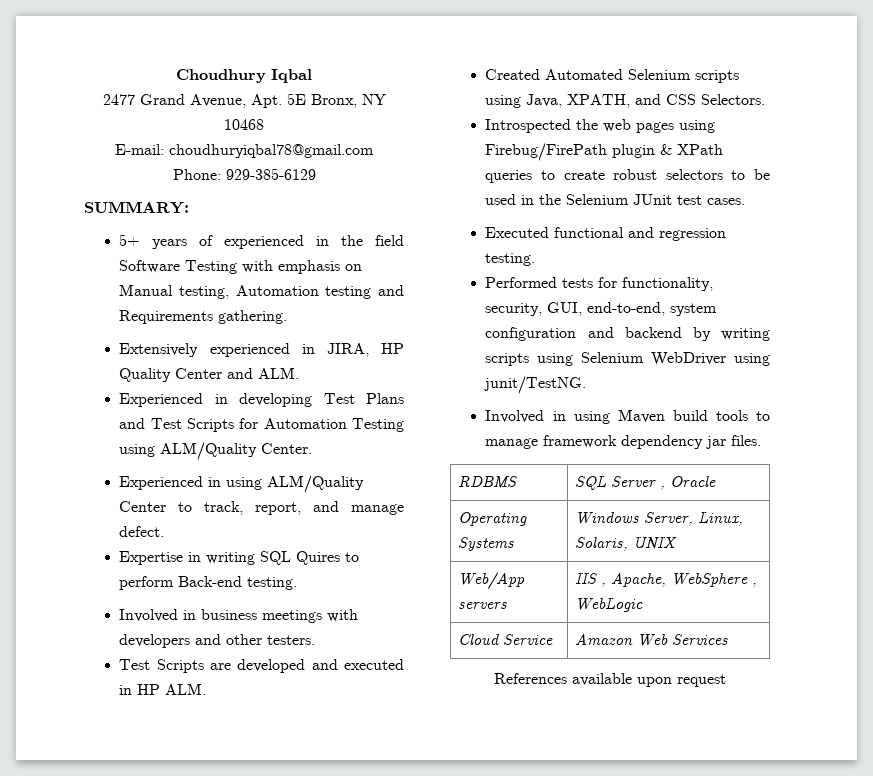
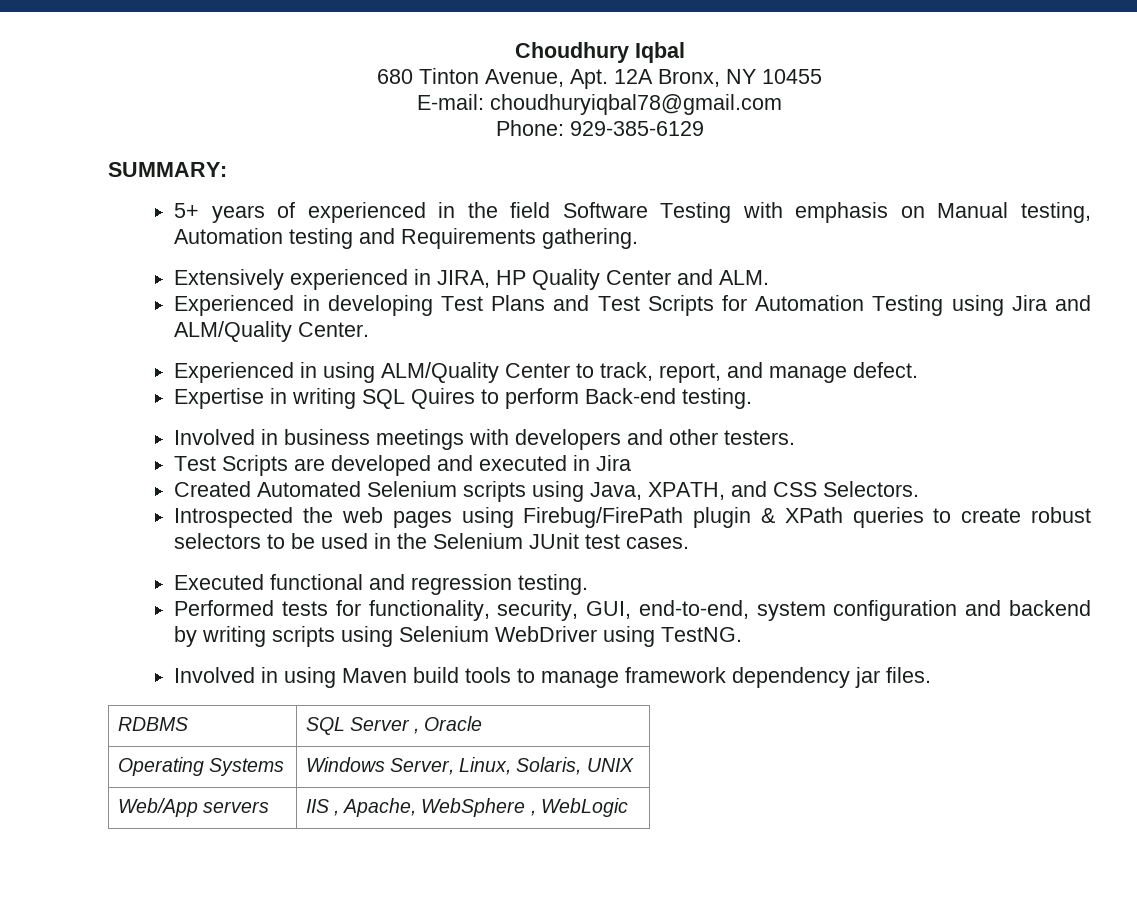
- 2477 Grand Avenue, Apt. 5E Bronx, NY 10468
+ 680 Tinton Avenue, Apt. 12A Bronx, NY 10455
- Experienced in developing Test Plans and Test Scripts for Automation Testing using ALM/Quality Center.
+ Experienced in developing Test Plans and Test Scripts for Automation Testing using Jira and ALM/Quality Center.
- Test Scripts are developed and executed in HP ALM.
+ Test Scripts are developed and executed in Jira
- Performed tests for functionality, security, GUI, end-to-end, system configuration and backend by writing scripts using Selenium WebDriver using junit/TestNG.
+ Performed tests for functionality, security, GUI, end-to-end, system configuration and backend by writing scripts using Selenium WebDriver using TestNG.
- Cloud Service | Amazon Web Services
- References available upon request

